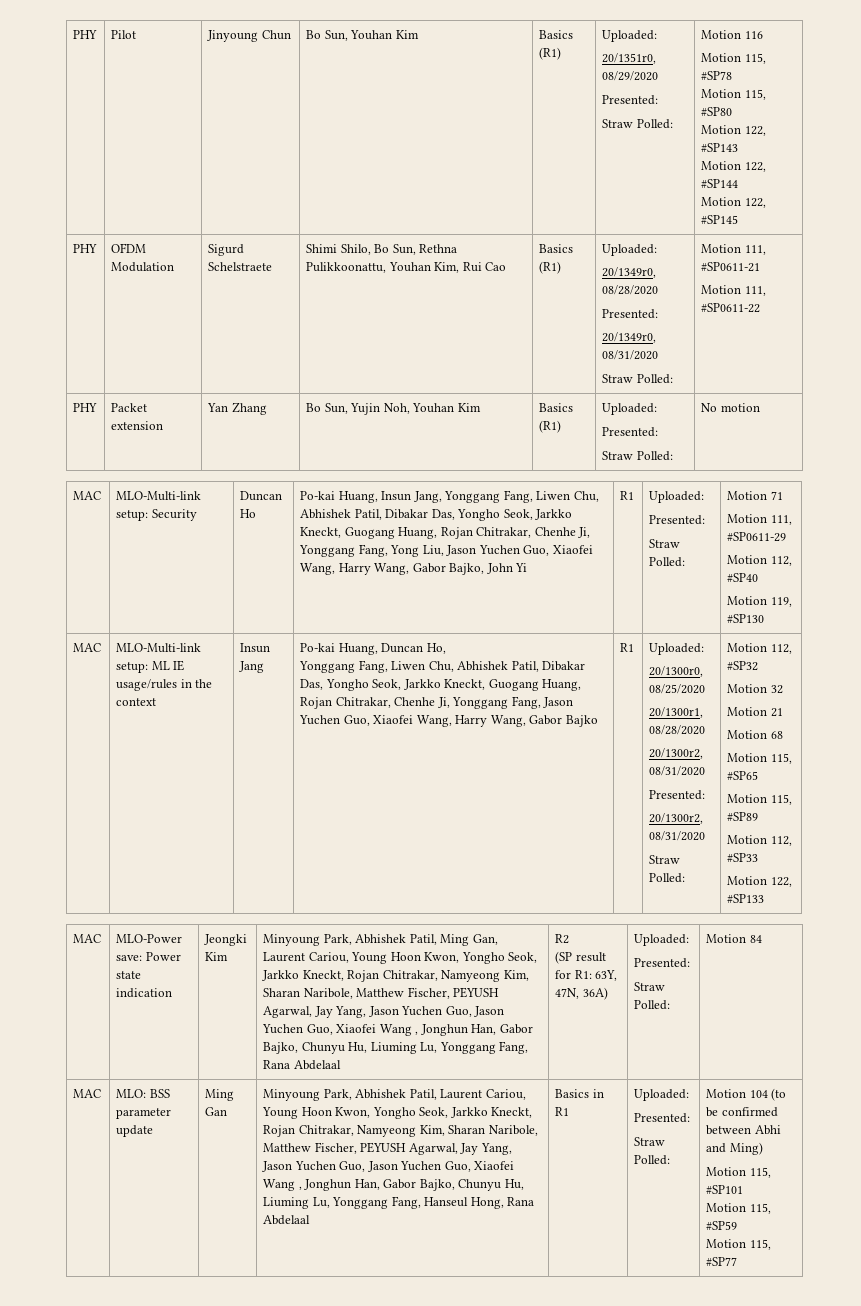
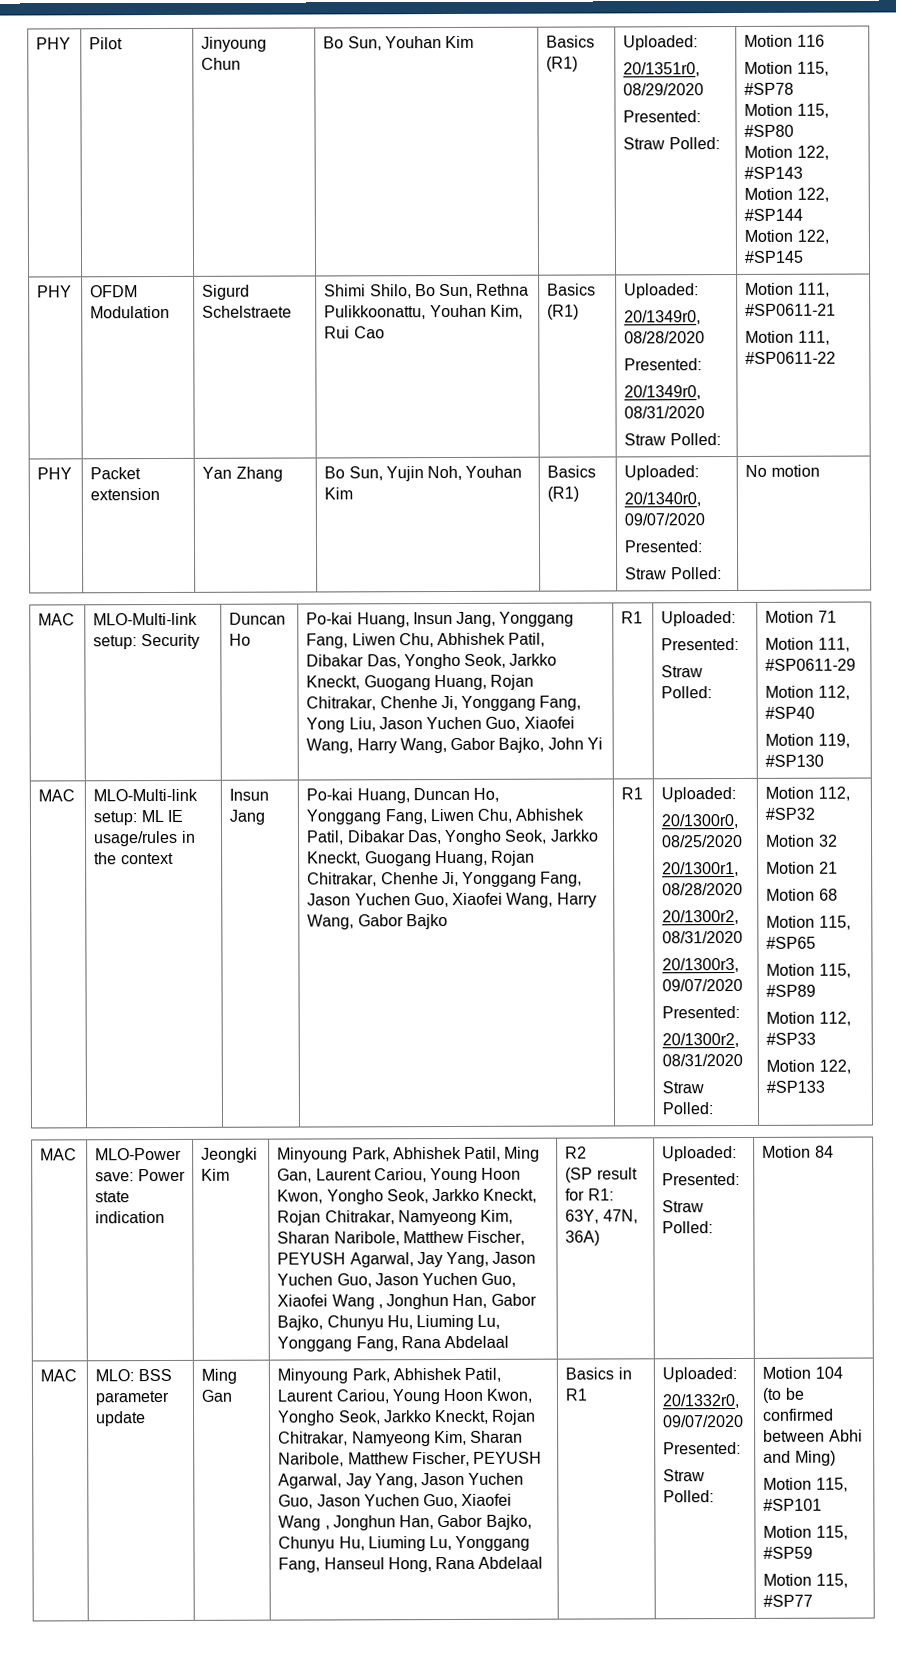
  PHY | Packet extension | Yan Zhang | Bo Sun, Yujin Noh, Youhan Kim | Basics (R1) | Uploaded:
+ 20/1340r0, 09/07/2020
+ 20/1300r3, 09/07/2020
+ 20/1332r0, 09/07/2020

